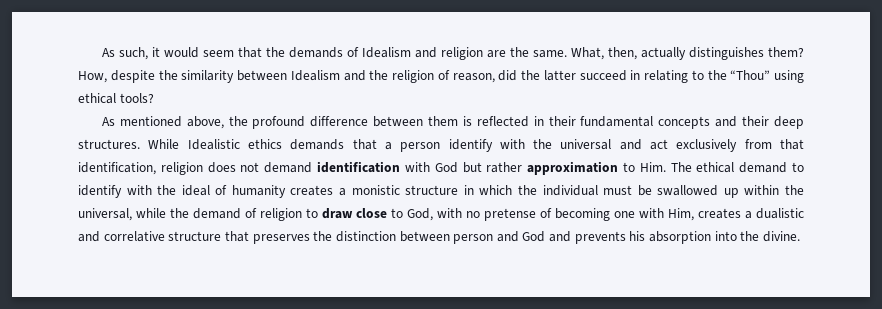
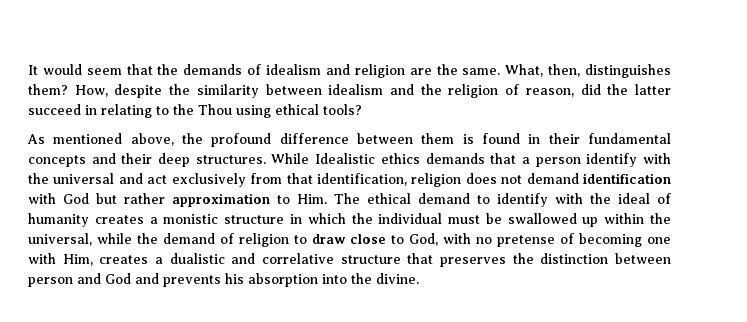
- As such, it would seem that the demands of Idealism and religion are the same.
+ It would seem that the demands of idealism and religion are the same.
- What, then, actually distinguishes them?
+ What, then, distinguishes them?
- How, despite the similarity between Idealism and the religion of reason, did the latter succeed in relating to the “Thou” using ethical tools?
+ How, despite the similarity between idealism and the religion of reason, did the latter succeed in relating to the Thou using ethical tools?
- As mentioned above, the profound difference between them is reflected in their fundamental concepts and their deep structures.
+ As mentioned above, the profound difference between them is found in their fundamental concepts and their deep structures.

